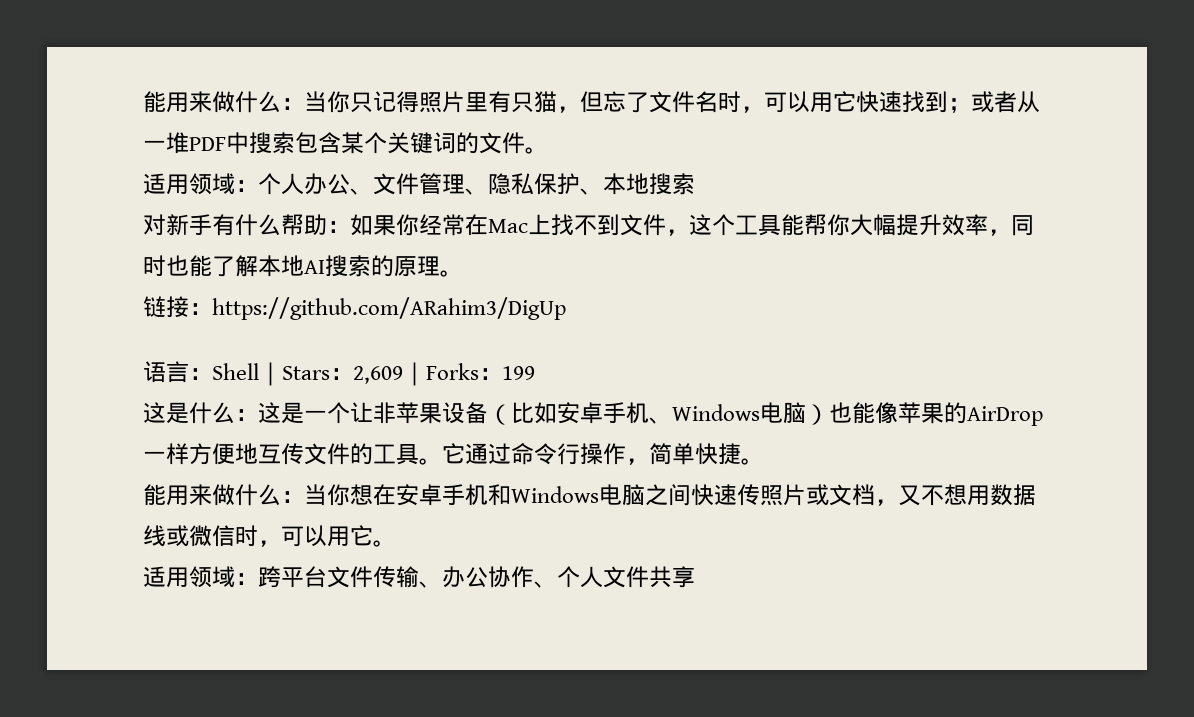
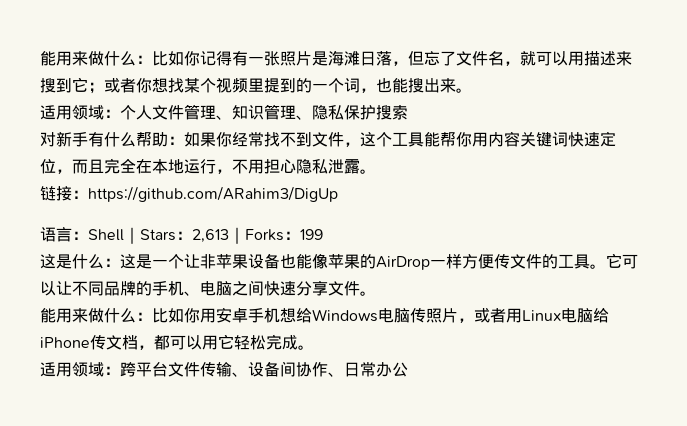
- 能用来做什么：当你只记得照片里有只猫，但忘了文件名时，可以用它快速找到；或者从一堆PDF中搜索包含某个关键词的文件。
+ 能用来做什么：比如你记得有一张照片是海滩日落，但忘了文件名，就可以用描述来搜到它；或者你想找某个视频里提到的一个词，也能搜出来。
- 适用领域：个人办公、文件管理、隐私保护、本地搜索
+ 适用领域：个人文件管理、知识管理、隐私保护搜索
- 对新手有什么帮助：如果你经常在Mac上找不到文件，这个工具能帮你大幅提升效率，同时也能了解本地AI搜索的原理。
+ 对新手有什么帮助：如果你经常找不到文件，这个工具能帮你用内容关键词快速定位，而且完全在本地运行，不用担心隐私泄露。
- 语言：Shell｜Stars：2,609｜Forks：199
+ 语言：Shell｜Stars：2,613｜Forks：199
- 这是什么：这是一个让非苹果设备（比如安卓手机、Windows电脑）也能像苹果的AirDrop一样方便地互传文件的工具。
+ 这是什么：这是一个让非苹果设备也能像苹果的AirDrop一样方便传文件的工具。
- 它通过命令行操作，简单快捷。
+ 它可以让不同品牌的手机、电脑之间快速分享文件。
- 能用来做什么：当你想在安卓手机和Windows电脑之间快速传照片或文档，又不想用数据线或微信时，可以用它。
+ 能用来做什么：比如你用安卓手机想给Windows电脑传照片，或者用Linux电脑给iPhone传文档，都可以用它轻松完成。
- 适用领域：跨平台文件传输、办公协作、个人文件共享
+ 适用领域：跨平台文件传输、设备间协作、日常办公

